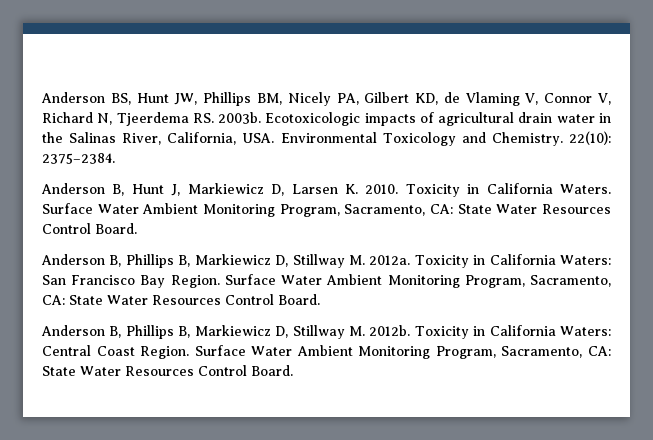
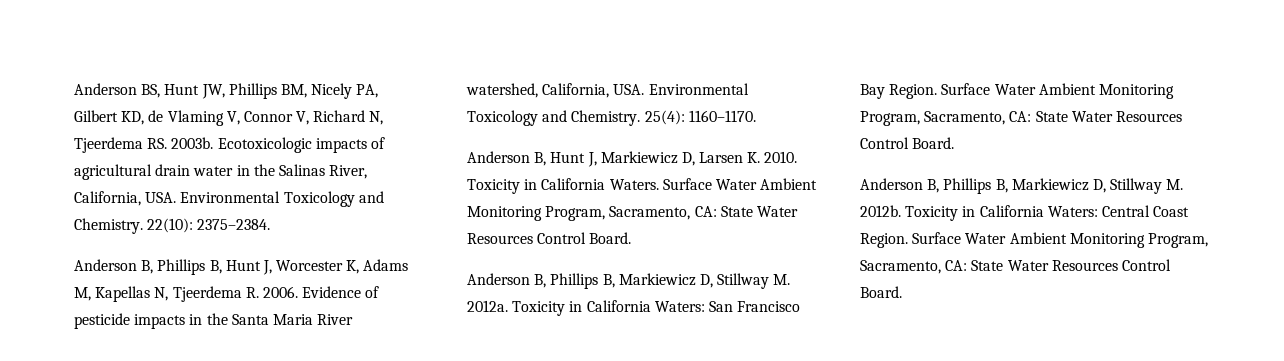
+ Anderson B, Phillips B, Hunt J, Worcester K, Adams M, Kapellas N, Tjeerdema R. 2006. Evidence of pesticide impacts in the Santa Maria River watershed, California, USA. Environmental Toxicology and Chemistry. 25(4): 1160–1170.

